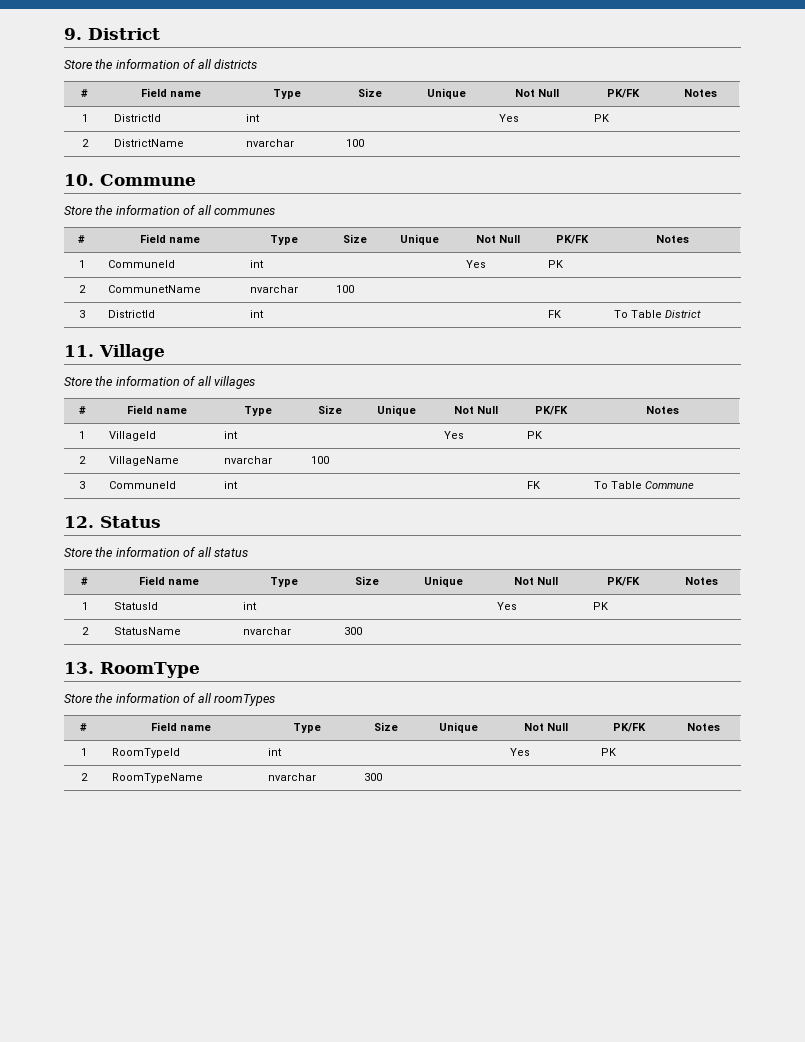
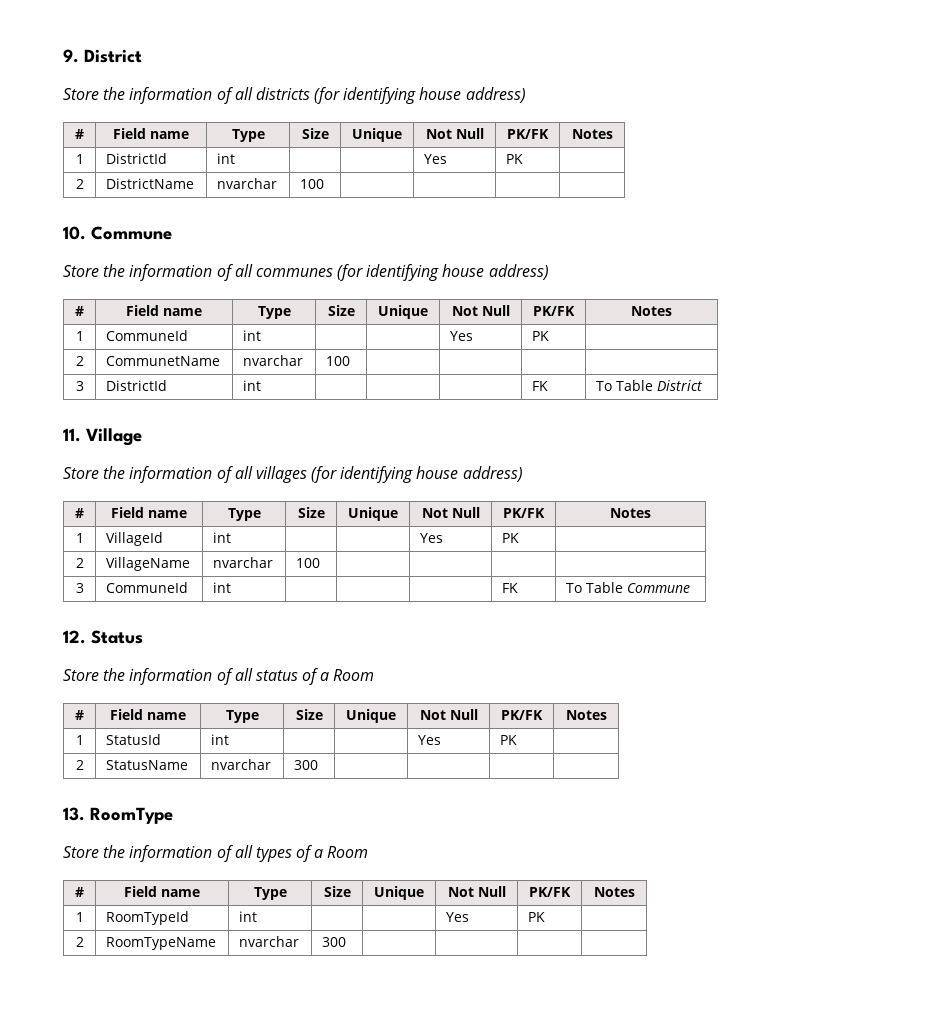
- Store the information of all districts
+ Store the information of all districts (for identifying house address)
- Store the information of all communes
+ Store the information of all communes (for identifying house address)
- Store the information of all villages
+ Store the information of all villages (for identifying house address)
- Store the information of all status
+ Store the information of all status of a Room
- Store the information of all roomTypes
+ Store the information of all types of a Room

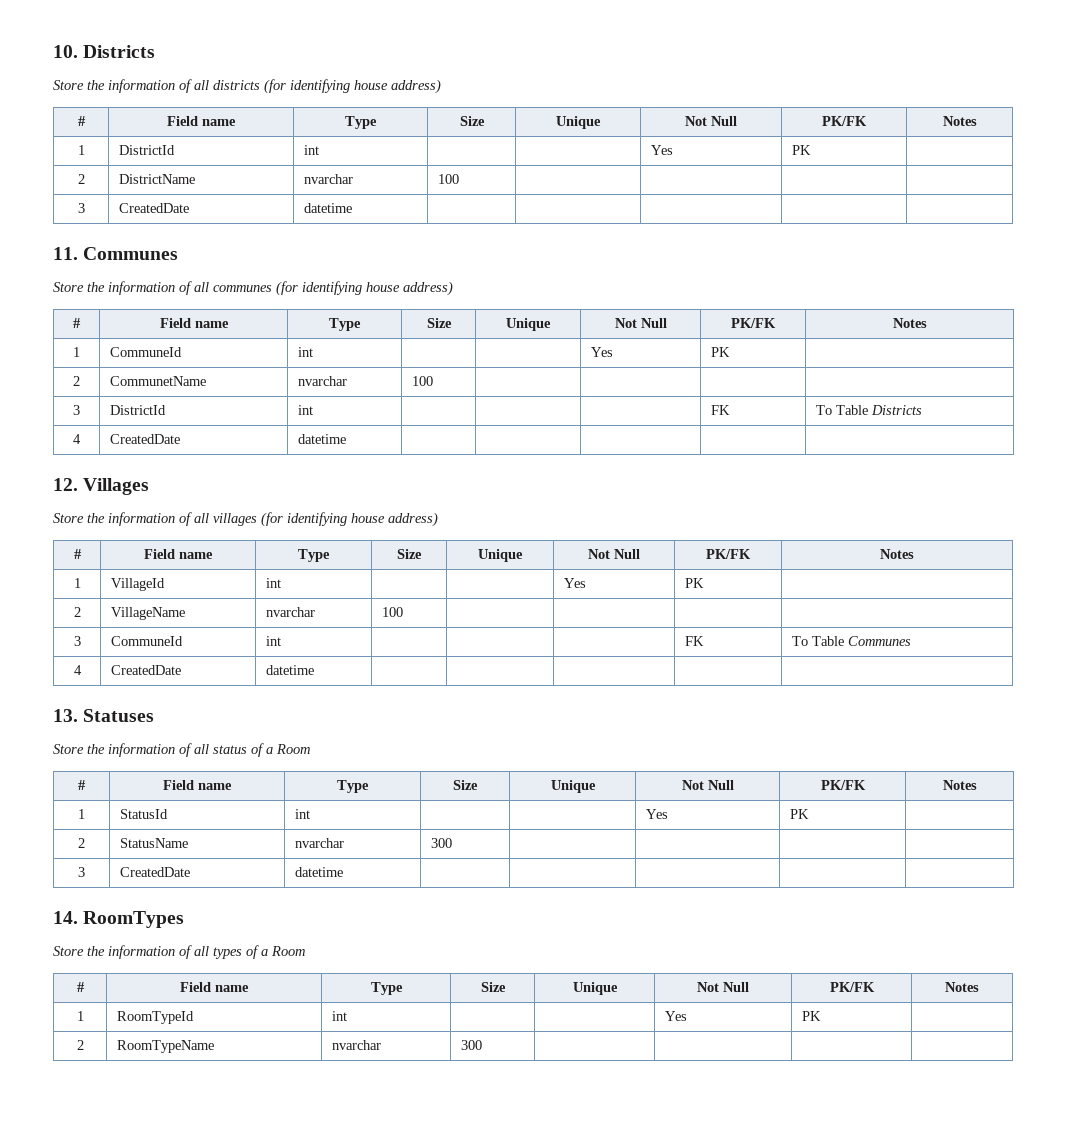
- 9. District
+ 10. Districts
  2 | DistrictName | nvarchar | 100 | | | |
- 10. Commune
+ 3 | CreatedDate | datetime | | | | |
+ 11. Communes
- 3 | DistrictId | int | | | | FK | To Table District
- 11. Village
+ 3 | DistrictId | int | | | | FK | To Table Districts
+ 4 | CreatedDate | datetime | | | | |
+ 12. Villages
- 3 | CommuneId | int | | | | FK | To Table Commune
- 12. Status
+ 3 | CommuneId | int | | | | FK | To Table Communes
+ 4 | CreatedDate | datetime | | | | |
+ 13. Statuses
  2 | StatusName | nvarchar | 300 | | | |
- 13. RoomType
+ 3 | CreatedDate | datetime | | | | |
+ 14. RoomTypes

